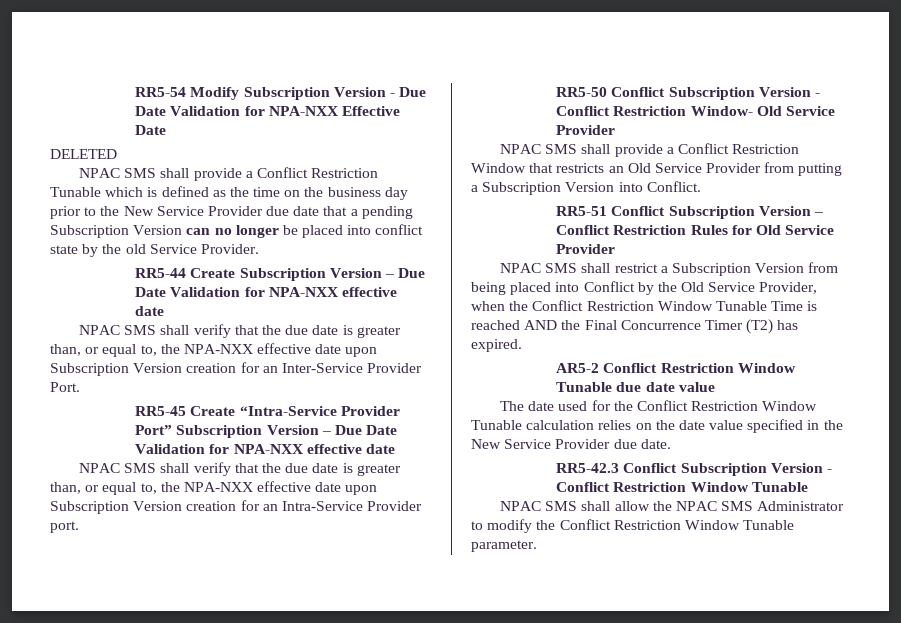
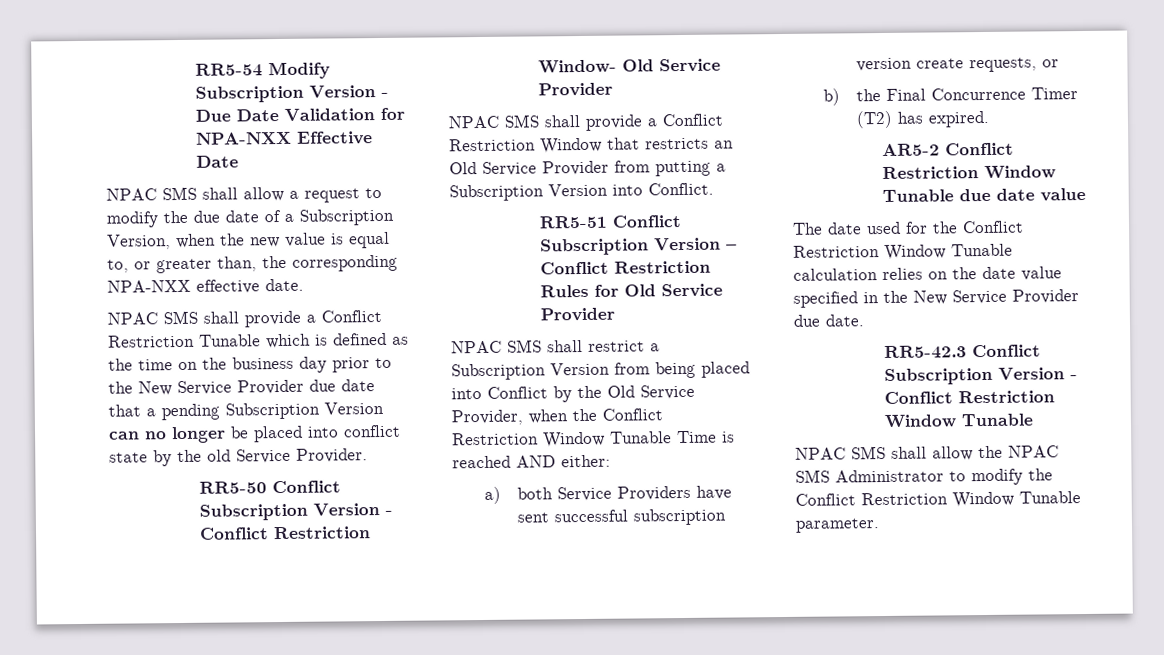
- DELETED
+ NPAC SMS shall allow a request to modify the due date of a Subscription Version, when the new value is equal to, or greater than, the corresponding NPA-NXX effective date.
- RR5-44 Create Subscription Version – Due Date Validation for NPA-NXX effective date
- NPAC SMS shall verify that the due date is greater than, or equal to, the NPA-NXX effective date upon Subscription Version creation for an Inter-Service Provider Port.
- RR5-45 Create “Intra-Service Provider Port” Subscription Version – Due Date Validation for NPA-NXX effective date
- NPAC SMS shall verify that the due date is greater than, or equal to, the NPA-NXX effective date upon Subscription Version creation for an Intra-Service Provider port.
- NPAC SMS shall restrict a Subscription Version from being placed into Conflict by the Old Service Provider, when the Conflict Restriction Window Tunable Time is reached AND the Final Concurrence Timer (T2) has expired.
+ NPAC SMS shall restrict a Subscription Version from being placed into Conflict by the Old Service Provider, when the Conflict Restriction Window Tunable Time is reached AND either:
+ a) both Service Providers have sent successful subscription version create requests, or
+ b) the Final Concurrence Timer (T2) has expired.

